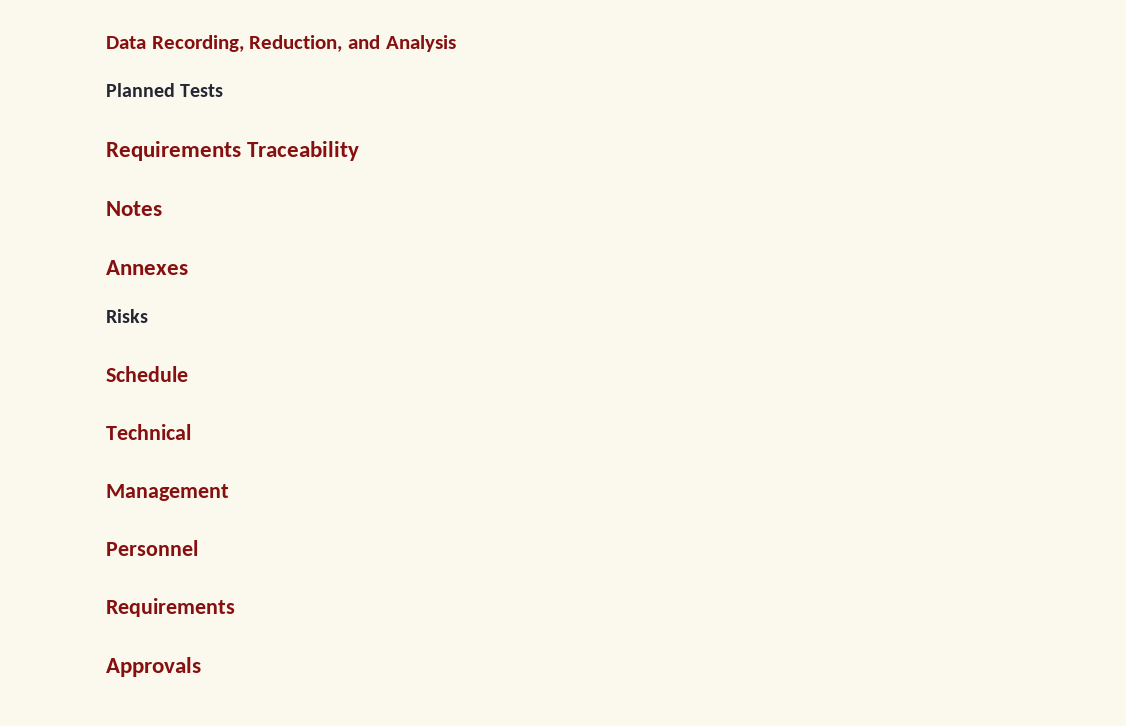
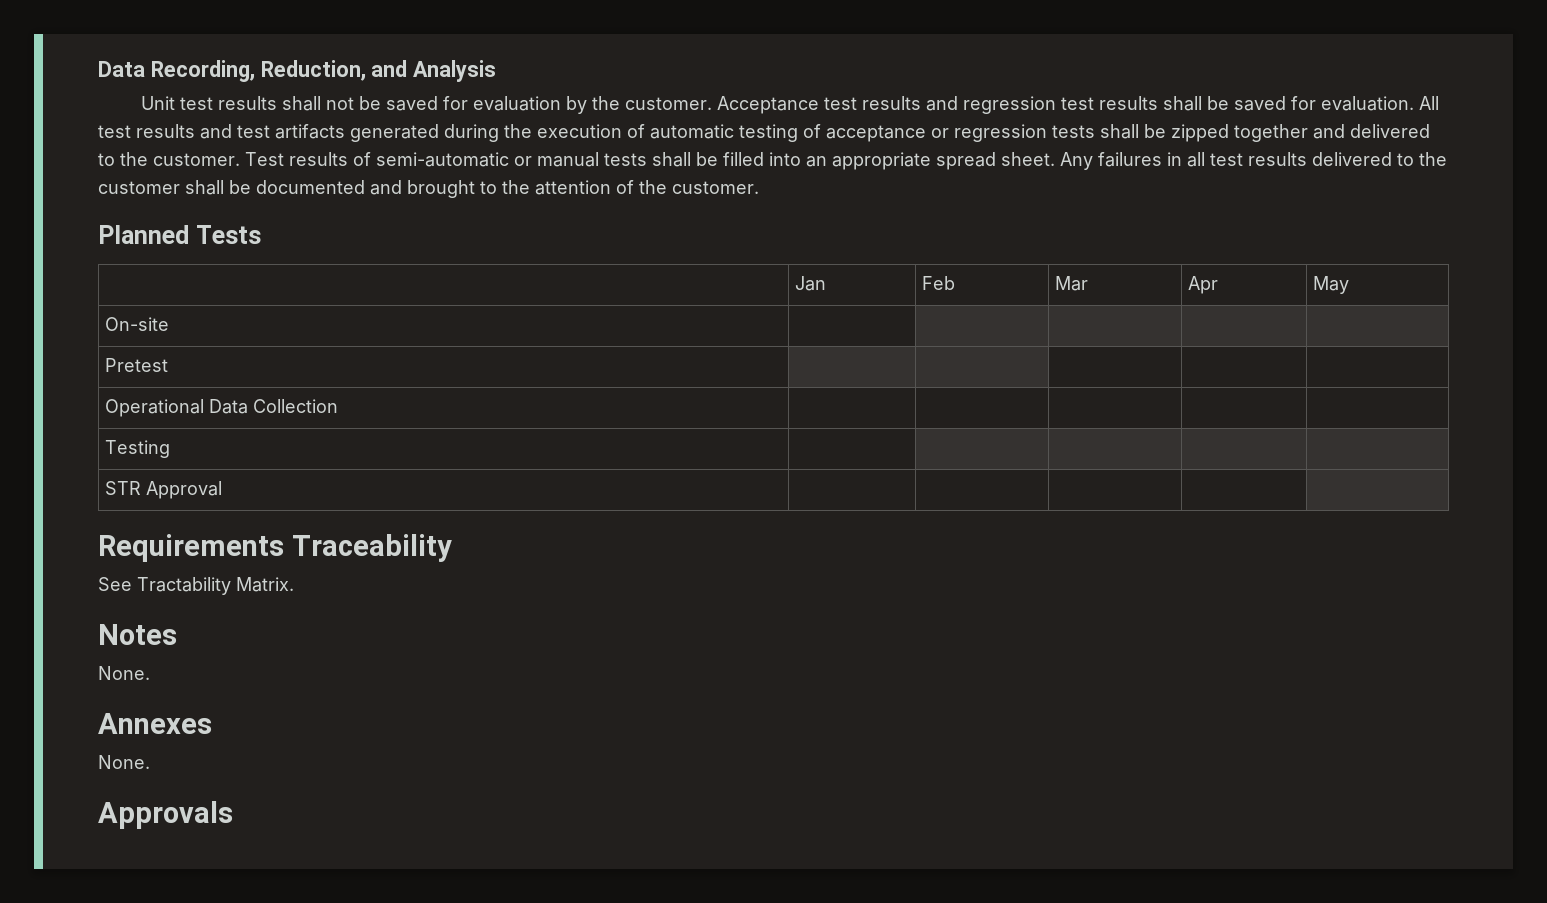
+ Unit test results shall not be saved for evaluation by the customer. Acceptance test results and regression test results shall be saved for evaluation. All test results and test artifacts generated during the execution of automatic testing of acceptance or regression tests shall be zipped together and delivered to the customer. Test results of semi-automatic or manual tests shall be filled into an appropriate spread sheet. Any failures in all test results delivered to the customer shall be documented and brought to the attention of the customer.
  Planned Tests
+ | Jan | Feb | Mar | Apr | May
+ On-site | | | | |
+ Pretest | | | | |
+ Operational Data Collection | | | | |
+ Testing | | | | |
+ STR Approval | | | | |
+ See Tractability Matrix.
  Notes
+ None.
  Annexes
- Risks
- Schedule
- Technical
- Management
- Personnel
- Requirements
+ None.

